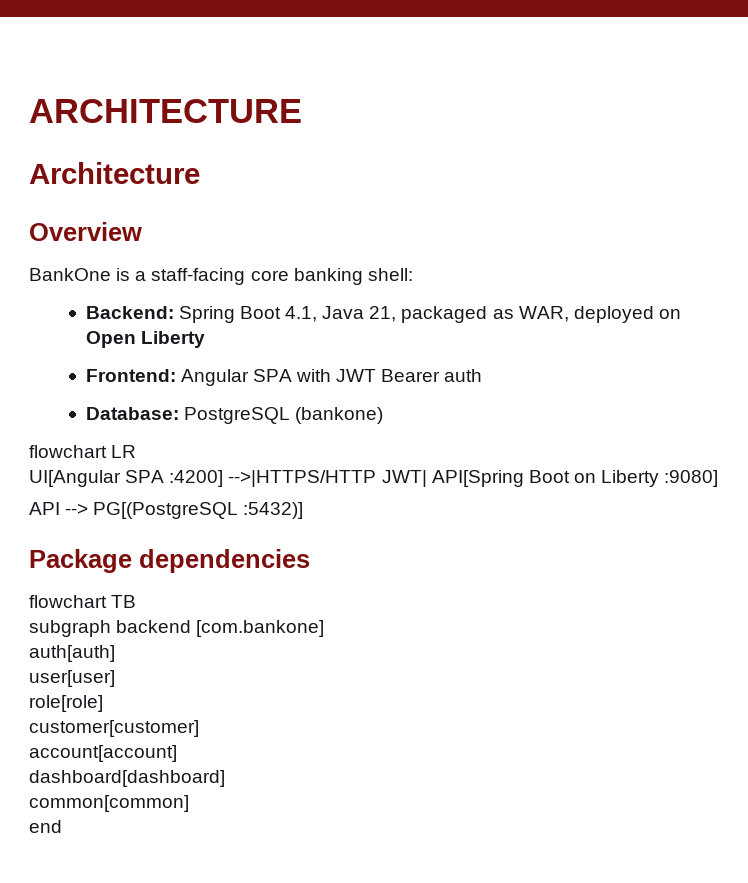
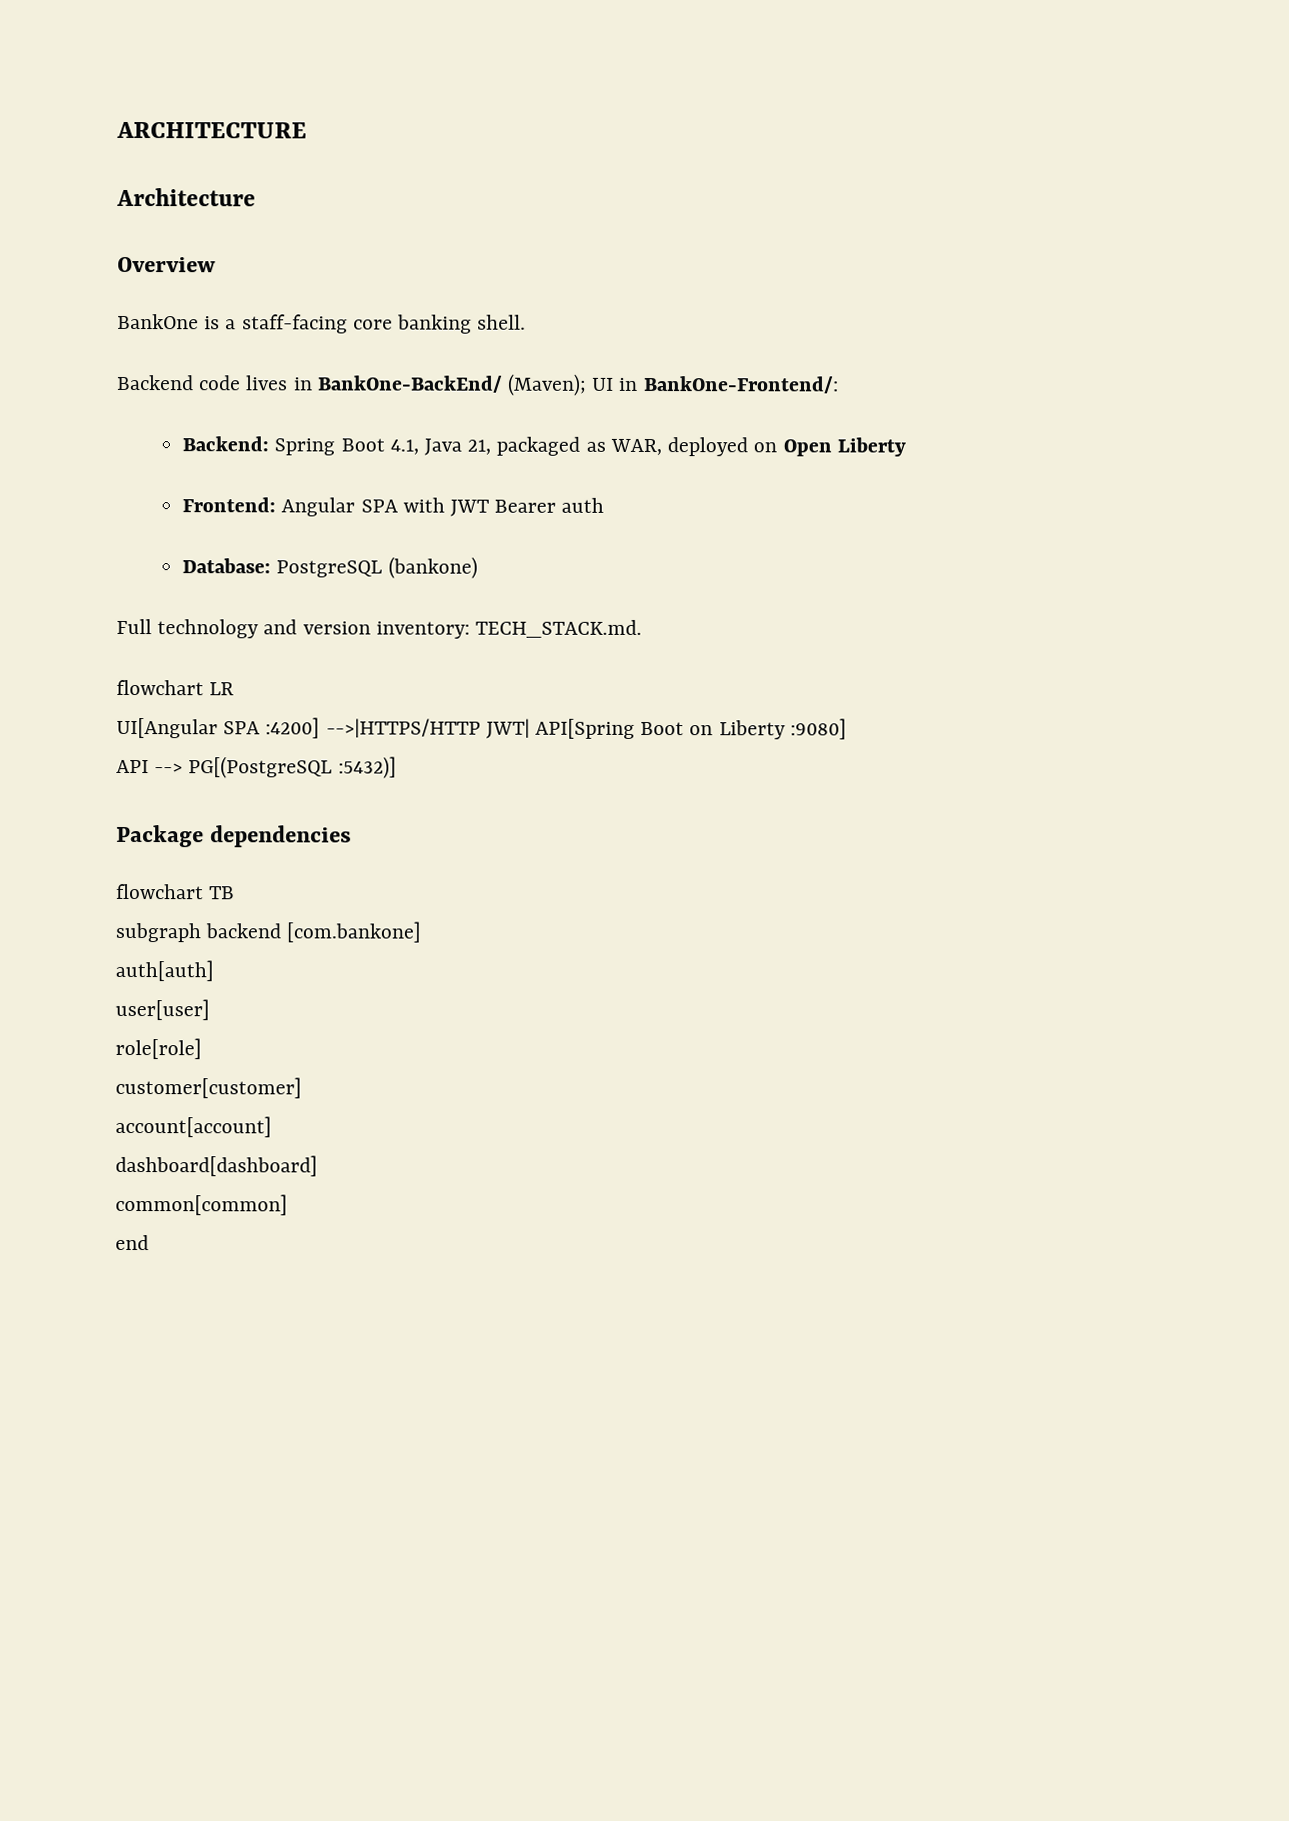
- BankOne is a staff-facing core banking shell:
+ BankOne is a staff-facing core banking shell.
+ Backend code lives in BankOne-BackEnd/ (Maven); UI in BankOne-Frontend/:
+ Full technology and version inventory: TECH_STACK.md.

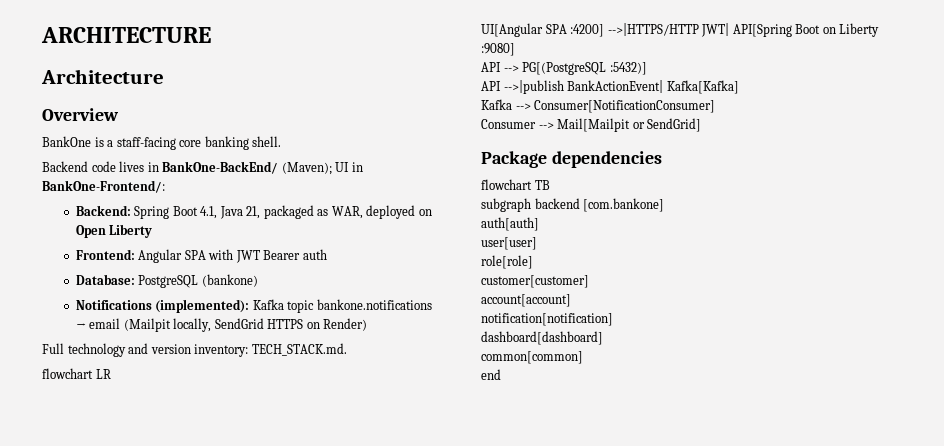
+ Notifications (implemented): Kafka topic bankone.notifications → email (Mailpit locally, SendGrid HTTPS on Render)
+ API -->|publish BankActionEvent| Kafka[Kafka]
+ Kafka --> Consumer[NotificationConsumer]
+ Consumer --> Mail[Mailpit or SendGrid]
+ notification[notification]

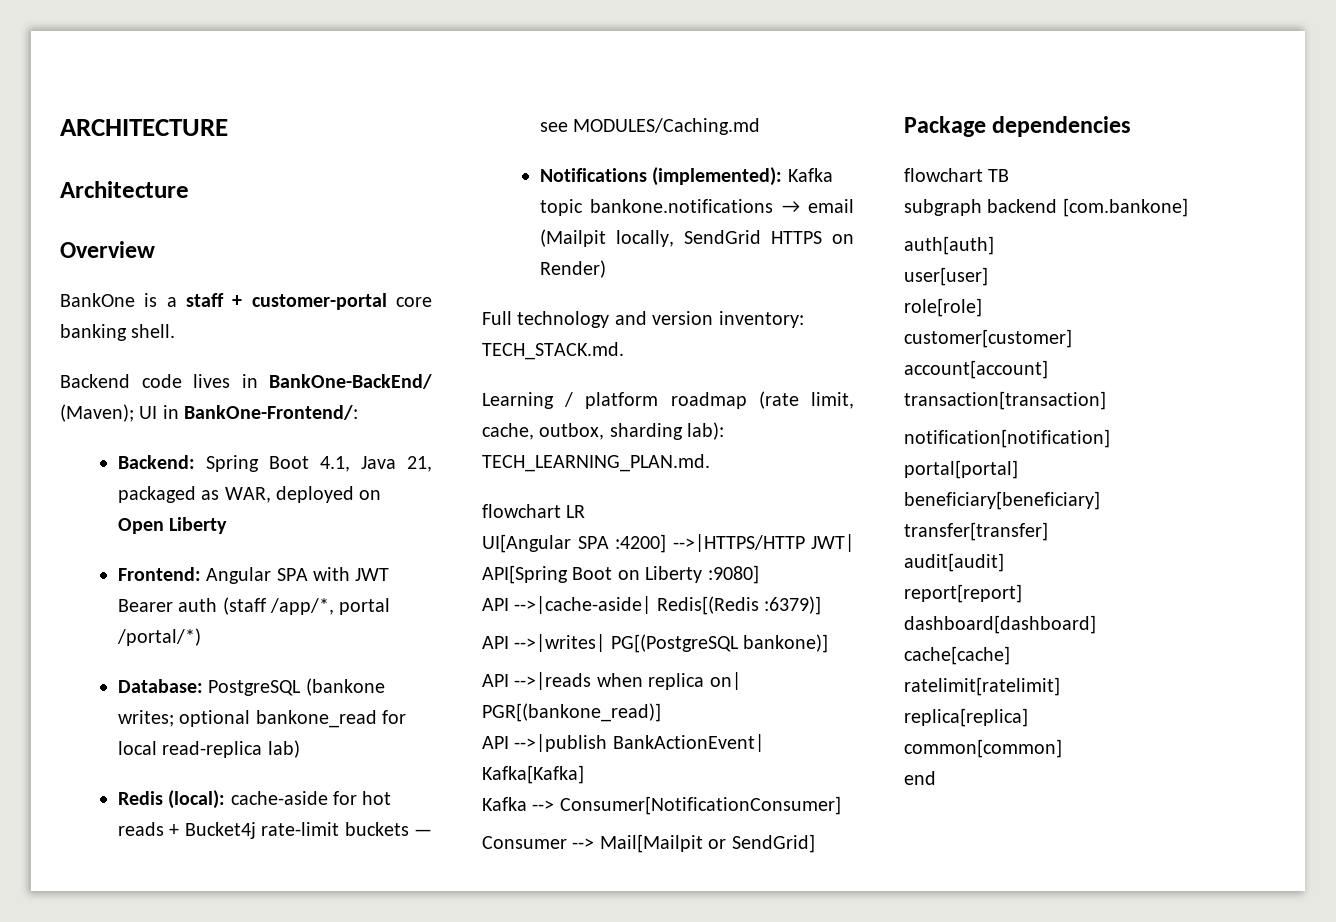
- BankOne is a staff-facing core banking shell.
+ BankOne is a staff + customer-portal core banking shell.
- Frontend: Angular SPA with JWT Bearer auth
- Database: PostgreSQL (bankone)
+ Frontend: Angular SPA with JWT Bearer auth (staff /app/*, portal /portal/*)
+ Database: PostgreSQL (bankone writes; optional bankone_read for local read-replica lab)
+ Redis (local): cache-aside for hot reads + Bucket4j rate-limit buckets — see MODULES/Caching.md
+ Learning / platform roadmap (rate limit, cache, outbox, sharding lab): TECH_LEARNING_PLAN.md.
- API --> PG[(PostgreSQL :5432)]
+ API -->|cache-aside| Redis[(Redis :6379)]
+ API -->|writes| PG[(PostgreSQL bankone)]
+ API -->|reads when replica on| PGR[(bankone_read)]
+ transaction[transaction]
+ portal[portal]
+ beneficiary[beneficiary]
+ transfer[transfer]
+ audit[audit]
+ report[report]
  dashboard[dashboard]
+ cache[cache]
+ ratelimit[ratelimit]
+ replica[replica]

